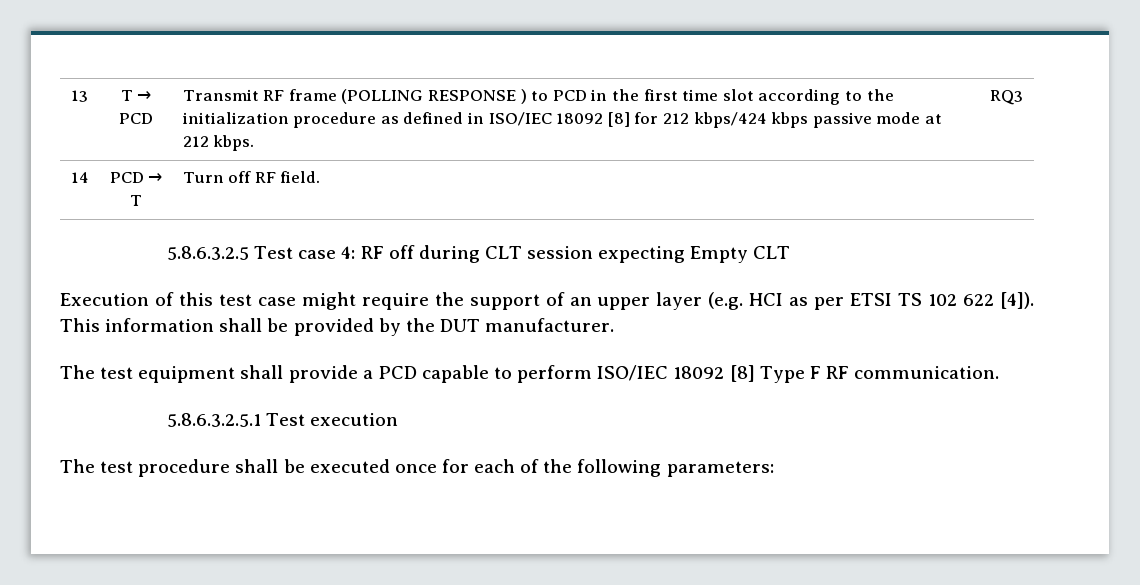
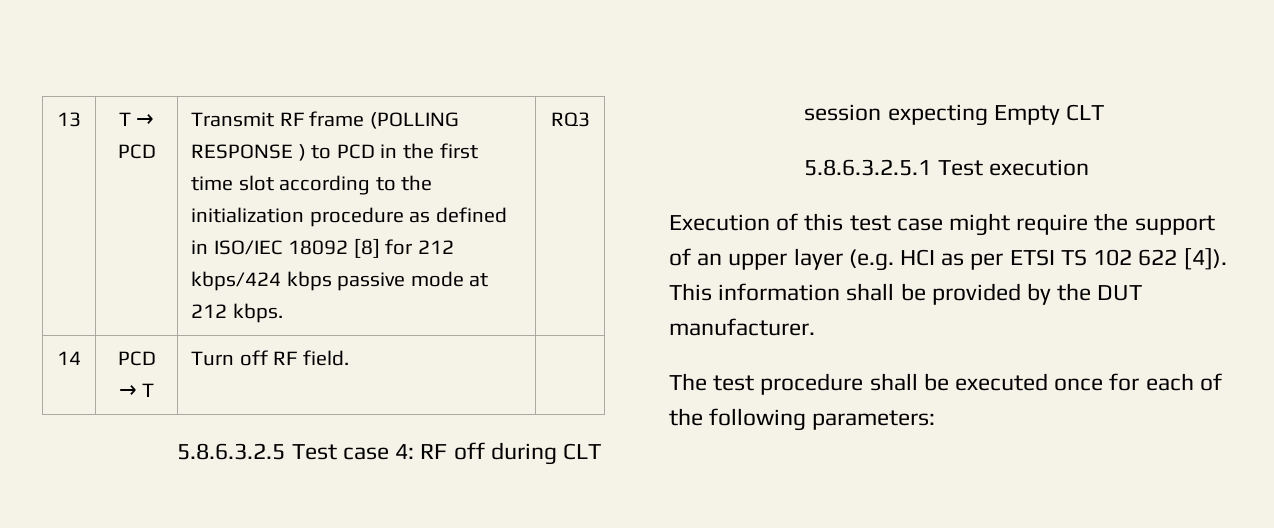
+ 5.8.6.3.2.5.1 Test execution
- The test equipment shall provide a PCD capable to perform ISO/IEC 18092 [8] Type F RF communication.
- 5.8.6.3.2.5.1 Test execution

